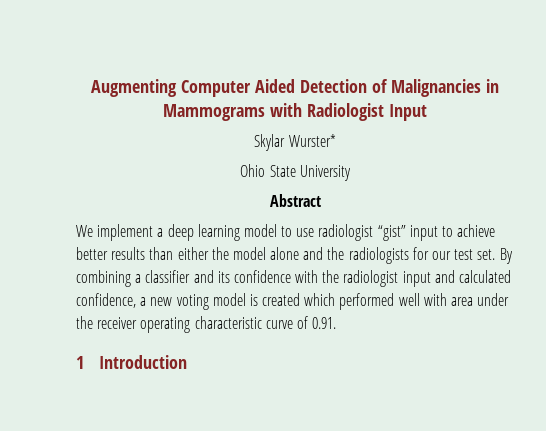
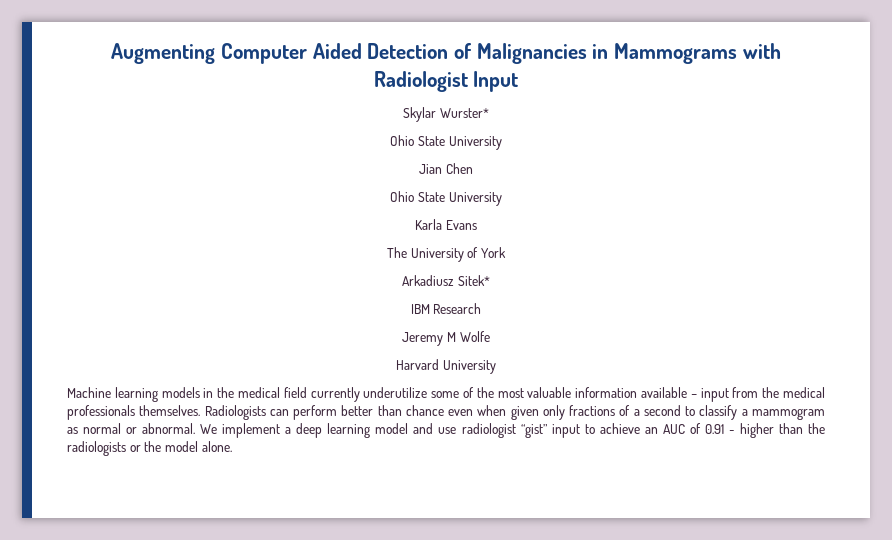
- Abstract
- We implement a deep learning model to use radiologist “gist” input to achieve better results than either the model alone and the radiologists for our test set. By combining a classifier and its confidence with the radiologist input and calculated confidence, a new voting model is created which performed well with area under the receiver operating characteristic curve of 0.91.
- 1 Introduction
+ Jian Chen
+ Ohio State University
+ Karla Evans
+ The University of York
+ Arkadiusz Sitek*
+ IBM Research
+ Jeremy M Wolfe
+ Harvard University
+ Machine learning models in the medical field currently underutilize some of the most valuable information available – input from the medical professionals themselves. Radiologists can perform better than chance even when given only fractions of a second to classify a mammogram as normal or abnormal. We implement a deep learning model and use radiologist “gist” input to achieve an AUC of 0.91 - higher than the radiologists or the model alone.

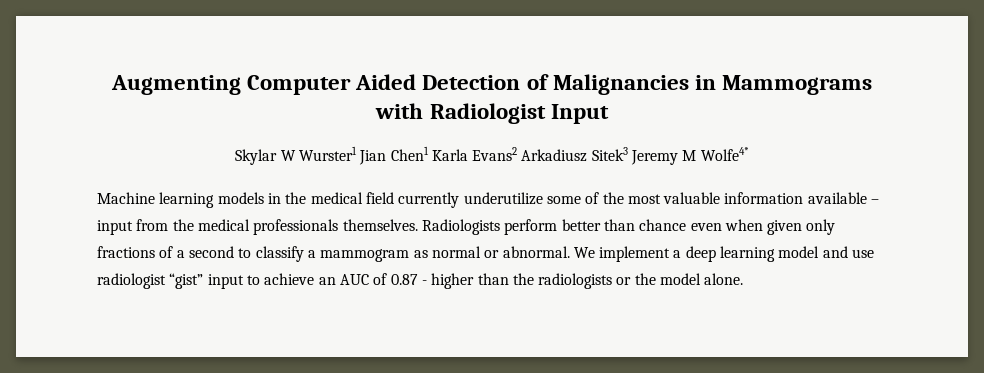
- Skylar Wurster*
- Ohio State University
- Jian Chen
- Ohio State University
- Karla Evans
- The University of York
- Arkadiusz Sitek*
- IBM Research
- Jeremy M Wolfe
- Harvard University
+ Skylar W Wurster1 Jian Chen1 Karla Evans2 Arkadiusz Sitek3 Jeremy M Wolfe4*
- Radiologists can perform better than chance even when given only fractions of a second to classify a mammogram as normal or abnormal.
+ Radiologists perform better than chance even when given only fractions of a second to classify a mammogram as normal or abnormal.
- We implement a deep learning model and use radiologist “gist” input to achieve an AUC of 0.91 - higher than the radiologists or the model alone.
+ We implement a deep learning model and use radiologist “gist” input to achieve an AUC of 0.87 - higher than the radiologists or the model alone.

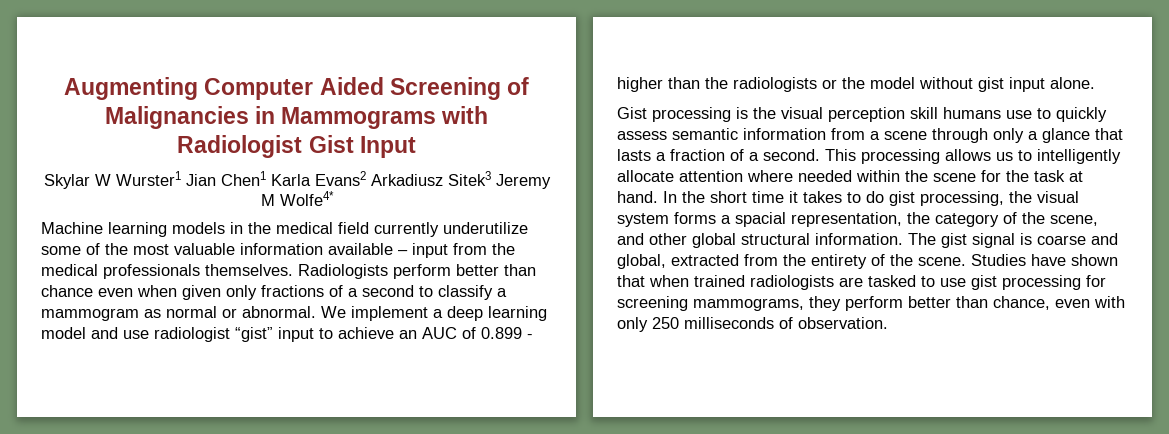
- Augmenting Computer Aided Detection of Malignancies in Mammograms with Radiologist Input
+ Augmenting Computer Aided Screening of Malignancies in Mammograms with Radiologist Gist Input
- We implement a deep learning model and use radiologist “gist” input to achieve an AUC of 0.87 - higher than the radiologists or the model alone.
+ We implement a deep learning model and use radiologist “gist” input to achieve an AUC of 0.899 - higher than the radiologists or the model without gist input alone.
+ Gist processing is the visual perception skill humans use to quickly assess semantic information from a scene through only a glance that lasts a fraction of a second. This processing allows us to intelligently allocate attention where needed within the scene for the task at hand. In the short time it takes to do gist processing, the visual system forms a spacial representation, the category of the scene, and other global structural information. The gist signal is coarse and global, extracted from the entirety of the scene. Studies have shown that when trained radiologists are tasked to use gist processing for screening mammograms, they perform better than chance, even with only 250 milliseconds of observation.

